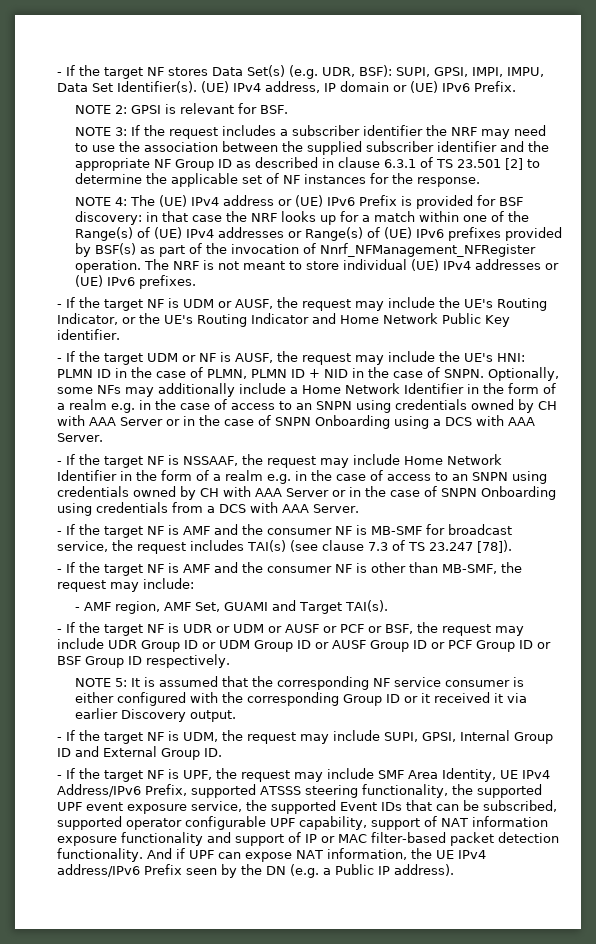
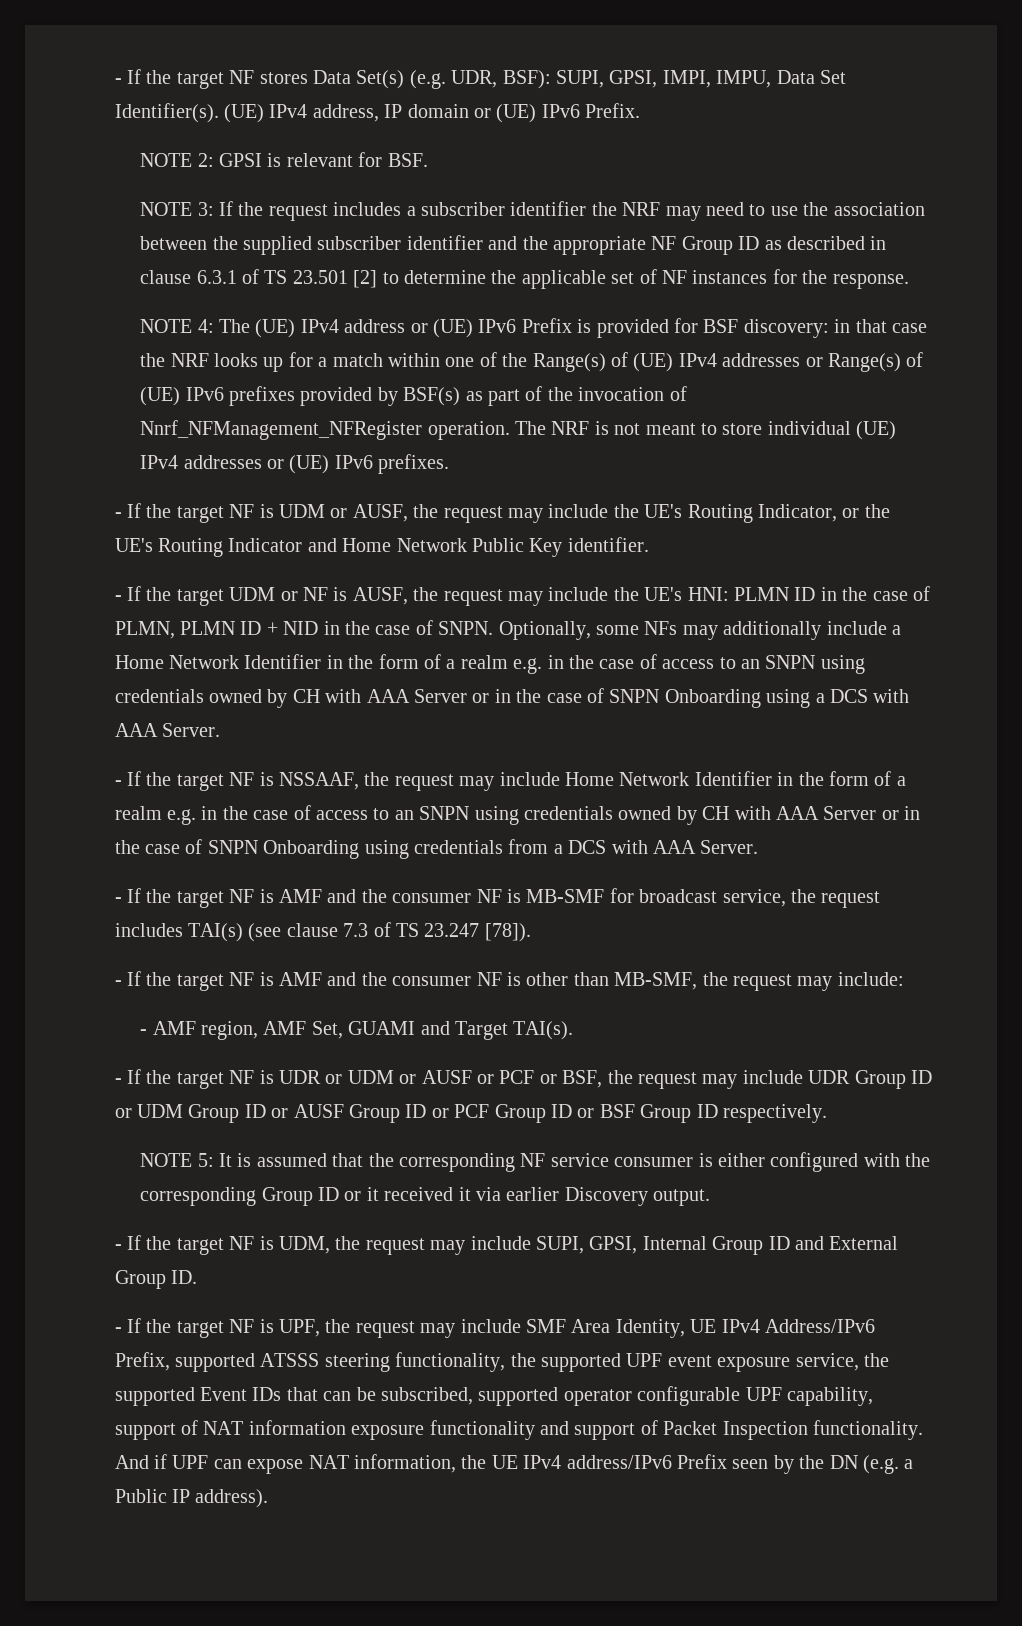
- - If the target NF is UPF, the request may include SMF Area Identity, UE IPv4 Address/IPv6 Prefix, supported ATSSS steering functionality, the supported UPF event exposure service, the supported Event IDs that can be subscribed, supported operator configurable UPF capability, support of NAT information exposure functionality and support of IP or MAC filter-based packet detection functionality.
+ - If the target NF is UPF, the request may include SMF Area Identity, UE IPv4 Address/IPv6 Prefix, supported ATSSS steering functionality, the supported UPF event exposure service, the supported Event IDs that can be subscribed, supported operator configurable UPF capability, support of NAT information exposure functionality and support of Packet Inspection functionality.

